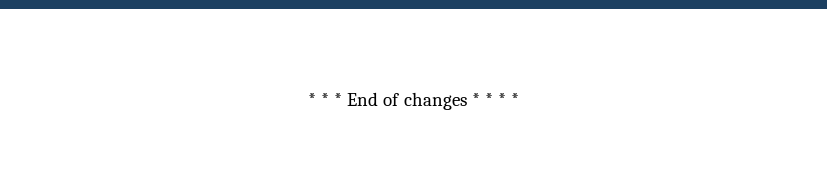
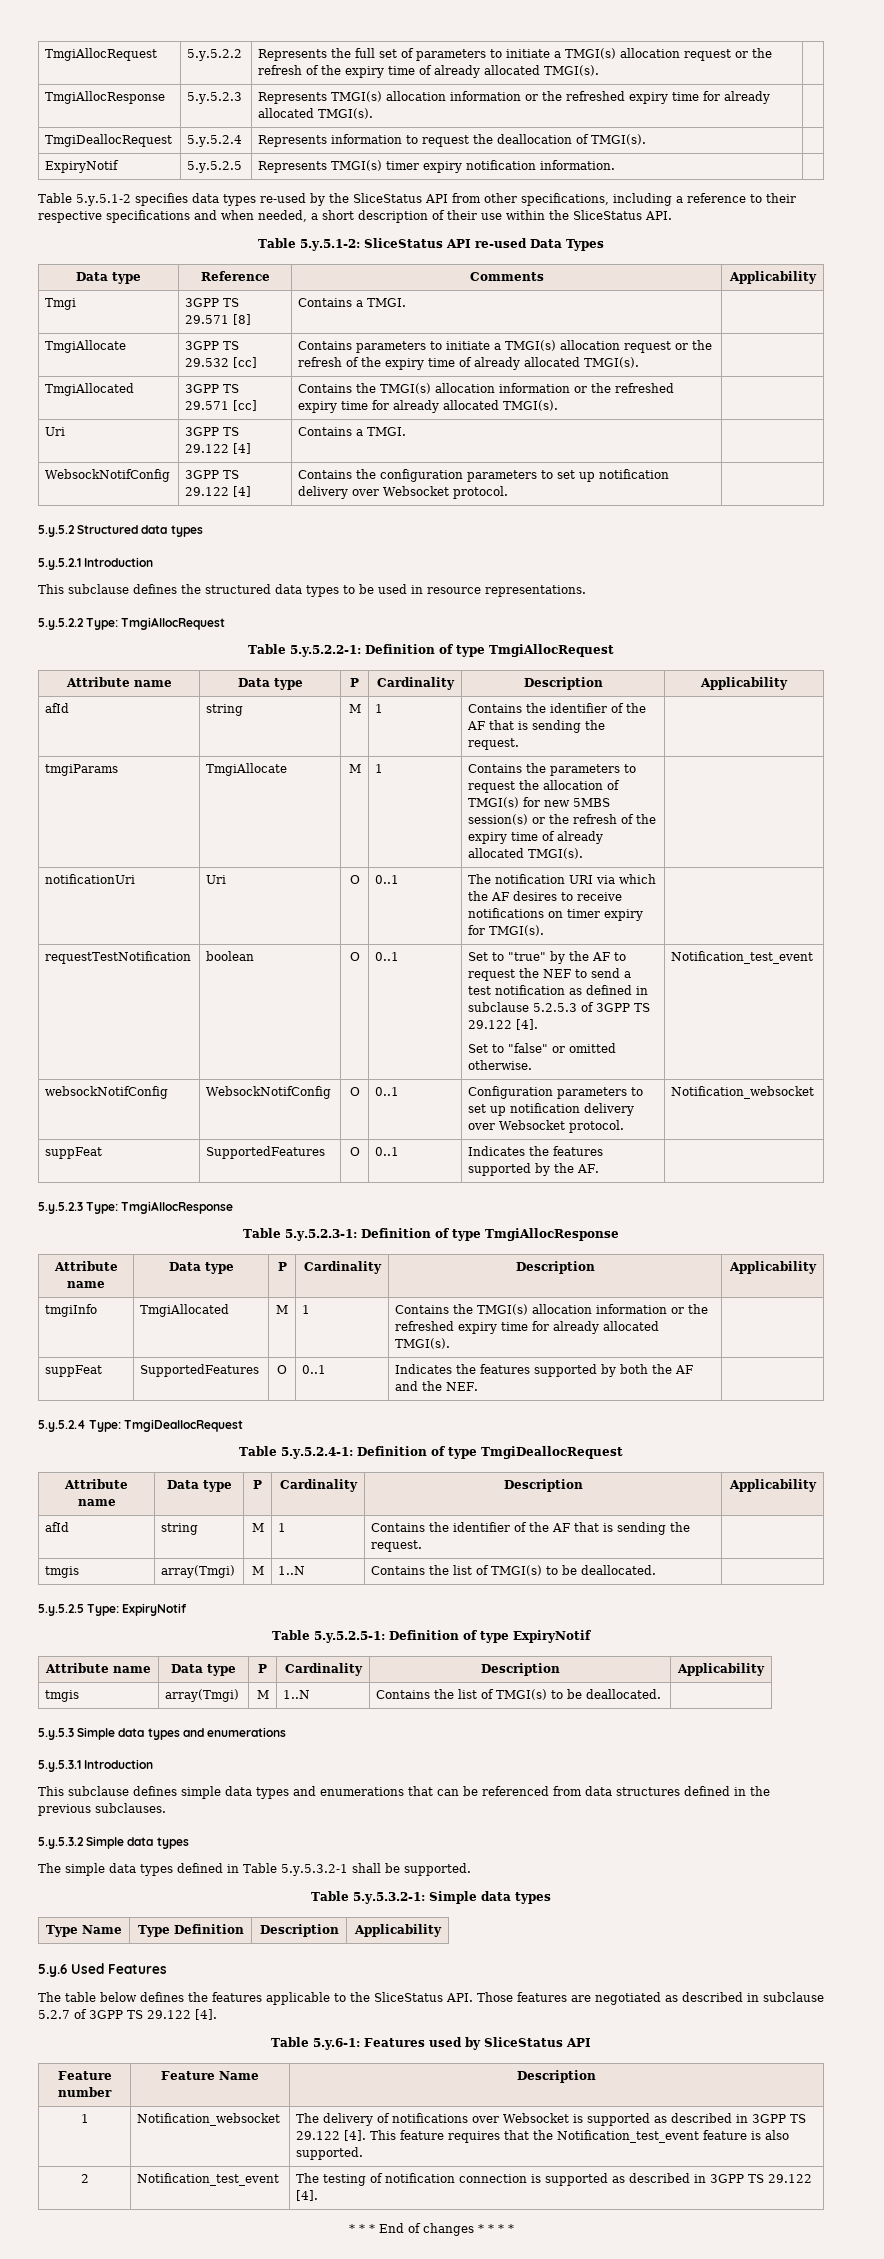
+ TmgiAllocRequest | 5.y.5.2.2 | Represents the full set of parameters to initiate a TMGI(s) allocation request or the refresh of the expiry time of already allocated TMGI(s). |
+ TmgiAllocResponse | 5.y.5.2.3 | Represents TMGI(s) allocation information or the refreshed expiry time for already allocated TMGI(s). |
+ TmgiDeallocRequest | 5.y.5.2.4 | Represents information to request the deallocation of TMGI(s). |
+ ExpiryNotif | 5.y.5.2.5 | Represents TMGI(s) timer expiry notification information. |
+ Table 5.y.5.1-2 specifies data types re-used by the SliceStatus API from other specifications, including a reference to their respective specifications and when needed, a short description of their use within the SliceStatus API.
+ Table 5.y.5.1-2: SliceStatus API re-used Data Types
+ Data type | Reference | Comments | Applicability
+ Tmgi | 3GPP TS 29.571 [8] | Contains a TMGI. |
+ TmgiAllocate | 3GPP TS 29.532 [cc] | Contains parameters to initiate a TMGI(s) allocation request or the refresh of the expiry time of already allocated TMGI(s). |
+ TmgiAllocated | 3GPP TS 29.571 [cc] | Contains the TMGI(s) allocation information or the refreshed expiry time for already allocated TMGI(s). |
+ Uri | 3GPP TS 29.122 [4] | Contains a TMGI. |
+ WebsockNotifConfig | 3GPP TS 29.122 [4] | Contains the configuration parameters to set up notification delivery over Websocket protocol. |
+ 5.y.5.2 Structured data types
+ 5.y.5.2.1 Introduction
+ This subclause defines the structured data types to be used in resource representations.
+ 5.y.5.2.2 Type: TmgiAllocRequest
+ Table 5.y.5.2.2-1: Definition of type TmgiAllocRequest
+ Attribute name | Data type | P | Cardinality | Description | Applicability
+ afId | string | M | 1 | Contains the identifier of the AF that is sending the request. |
+ tmgiParams | TmgiAllocate | M | 1 | Contains the parameters to request the allocation of TMGI(s) for new 5MBS session(s) or the refresh of the expiry time of already allocated TMGI(s). |
+ notificationUri | Uri | O | 0..1 | The notification URI via which the AF desires to receive notifications on timer expiry for TMGI(s). |
+ requestTestNotification | boolean | O | 0..1 | Set to "true" by the AF to request the NEF to send a test notification as defined in subclause 5.2.5.3 of 3GPP TS 29.122 [4].
+ Set to "false" or omitted otherwise. | Notification_test_event
+ websockNotifConfig | WebsockNotifConfig | O | 0..1 | Configuration parameters to set up notification delivery over Websocket protocol. | Notification_websocket
+ suppFeat | SupportedFeatures | O | 0..1 | Indicates the features supported by the AF. |
+ 5.y.5.2.3 Type: TmgiAllocResponse
+ Table 5.y.5.2.3-1: Definition of type TmgiAllocResponse
+ Attribute name | Data type | P | Cardinality | Description | Applicability
+ tmgiInfo | TmgiAllocated | M | 1 | Contains the TMGI(s) allocation information or the refreshed expiry time for already allocated TMGI(s). |
+ suppFeat | SupportedFeatures | O | 0..1 | Indicates the features supported by both the AF and the NEF. |
+ 5.y.5.2.4 Type: TmgiDeallocRequest
+ Table 5.y.5.2.4-1: Definition of type TmgiDeallocRequest
+ Attribute name | Data type | P | Cardinality | Description | Applicability
+ afId | string | M | 1 | Contains the identifier of the AF that is sending the request. |
+ tmgis | array(Tmgi) | M | 1..N | Contains the list of TMGI(s) to be deallocated. |
+ 5.y.5.2.5 Type: ExpiryNotif
+ Table 5.y.5.2.5-1: Definition of type ExpiryNotif
+ Attribute name | Data type | P | Cardinality | Description | Applicability
+ tmgis | array(Tmgi) | M | 1..N | Contains the list of TMGI(s) to be deallocated. |
+ 5.y.5.3 Simple data types and enumerations
+ 5.y.5.3.1 Introduction
+ This subclause defines simple data types and enumerations that can be referenced from data structures defined in the previous subclauses.
+ 5.y.5.3.2 Simple data types
+ The simple data types defined in Table 5.y.5.3.2-1 shall be supported.
+ Table 5.y.5.3.2-1: Simple data types
+ Type Name | Type Definition | Description | Applicability
+ 5.y.6 Used Features
+ The table below defines the features applicable to the SliceStatus API. Those features are negotiated as described in subclause 5.2.7 of 3GPP TS 29.122 [4].
+ Table 5.y.6-1: Features used by SliceStatus API
+ Feature number | Feature Name | Description
+ 1 | Notification_websocket | The delivery of notifications over Websocket is supported as described in 3GPP TS 29.122 [4]. This feature requires that the Notification_test_event feature is also supported.
+ 2 | Notification_test_event | The testing of notification connection is supported as described in 3GPP TS 29.122 [4].

